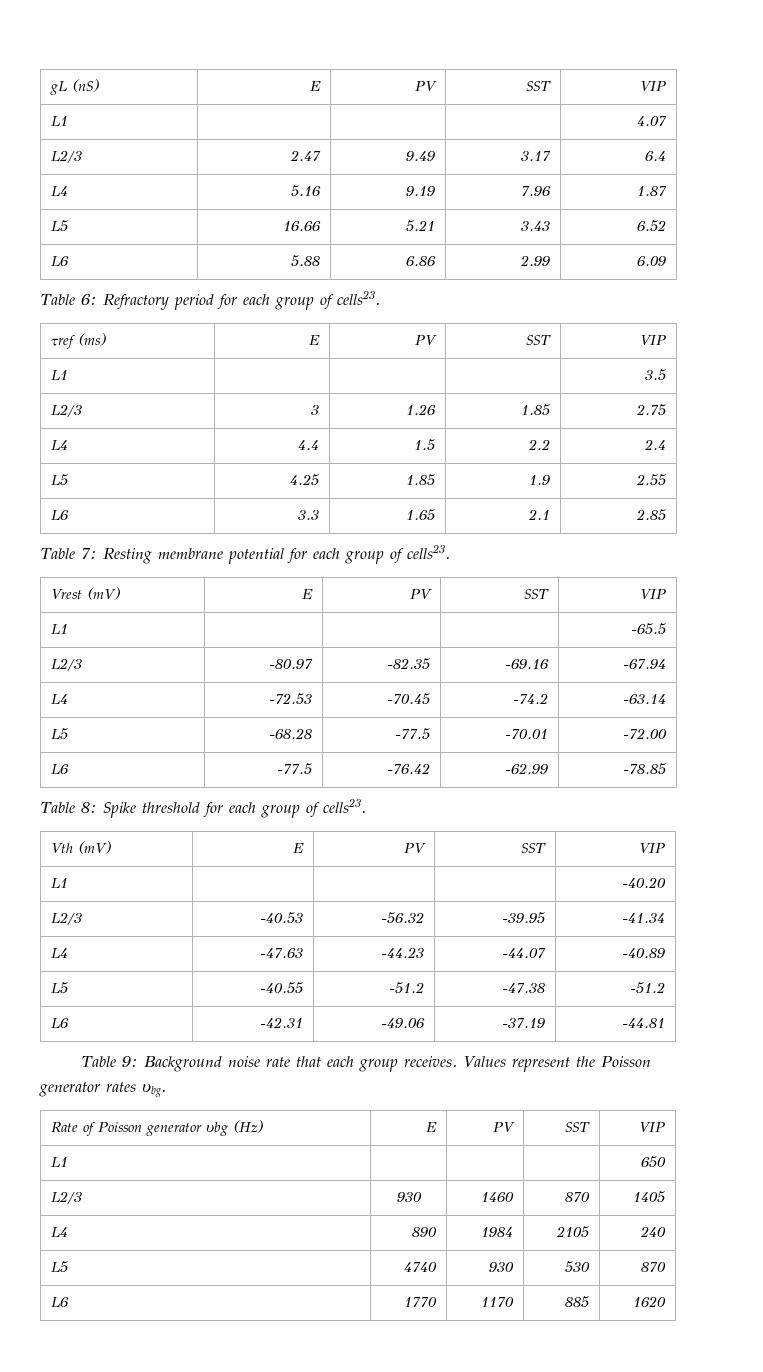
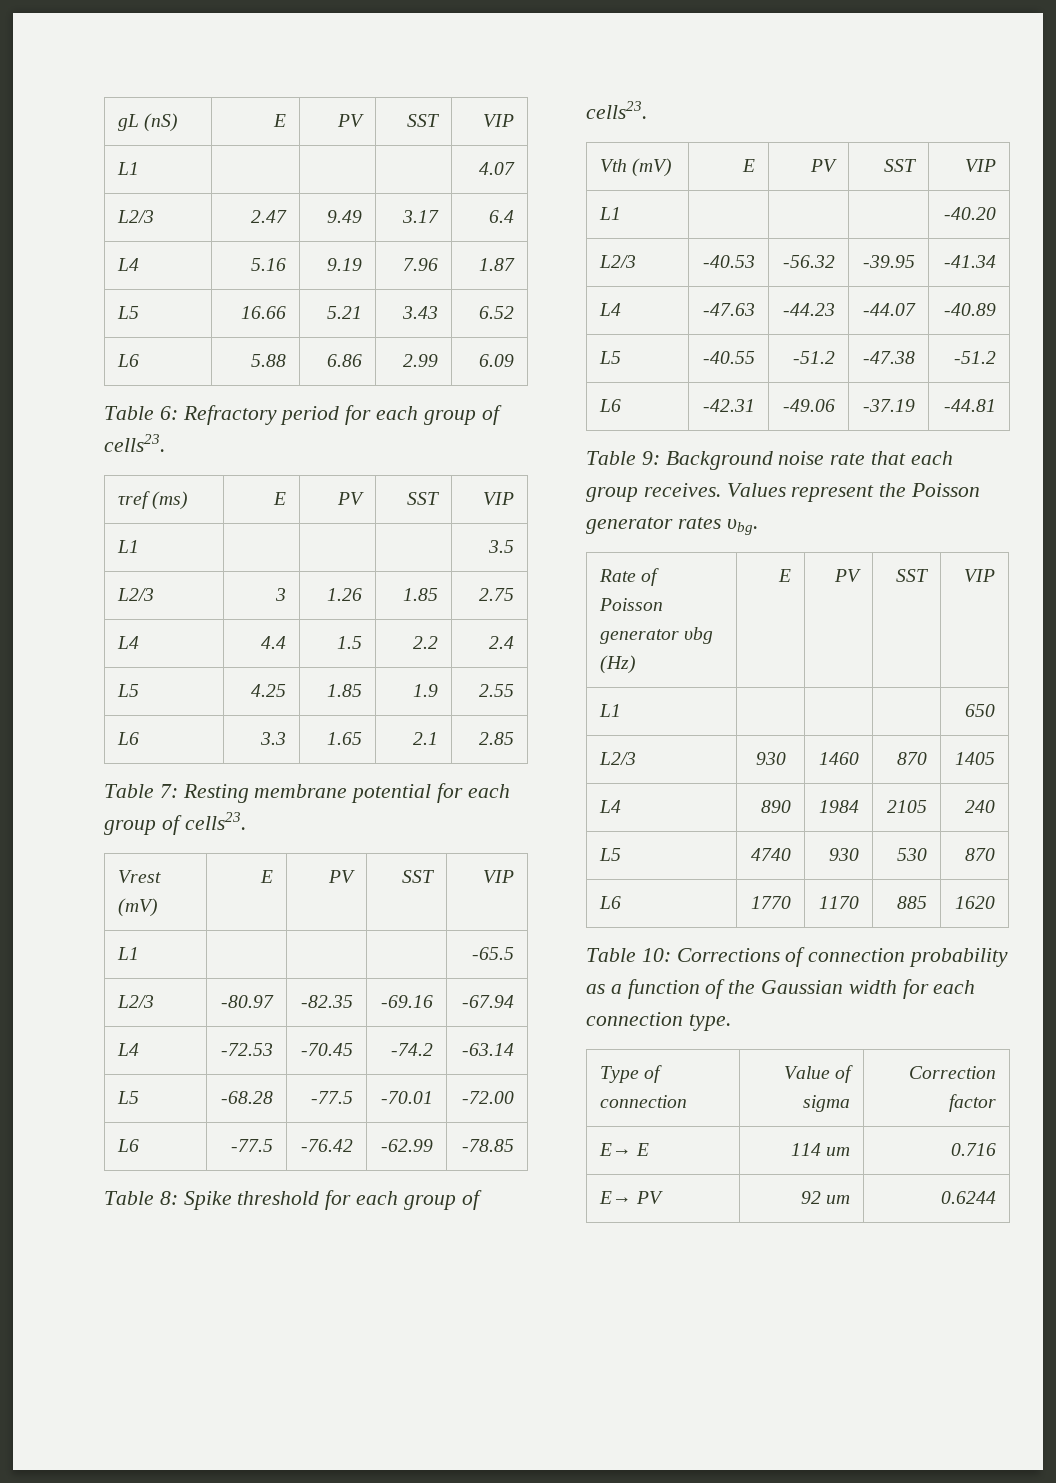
+ Table 10: Corrections of connection probability as a function of the Gaussian width for each connection type.
+ Type of connection | Value of sigma | Correction factor
+ E→ E | 114 um | 0.716
+ E→ PV | 92 um | 0.6244

